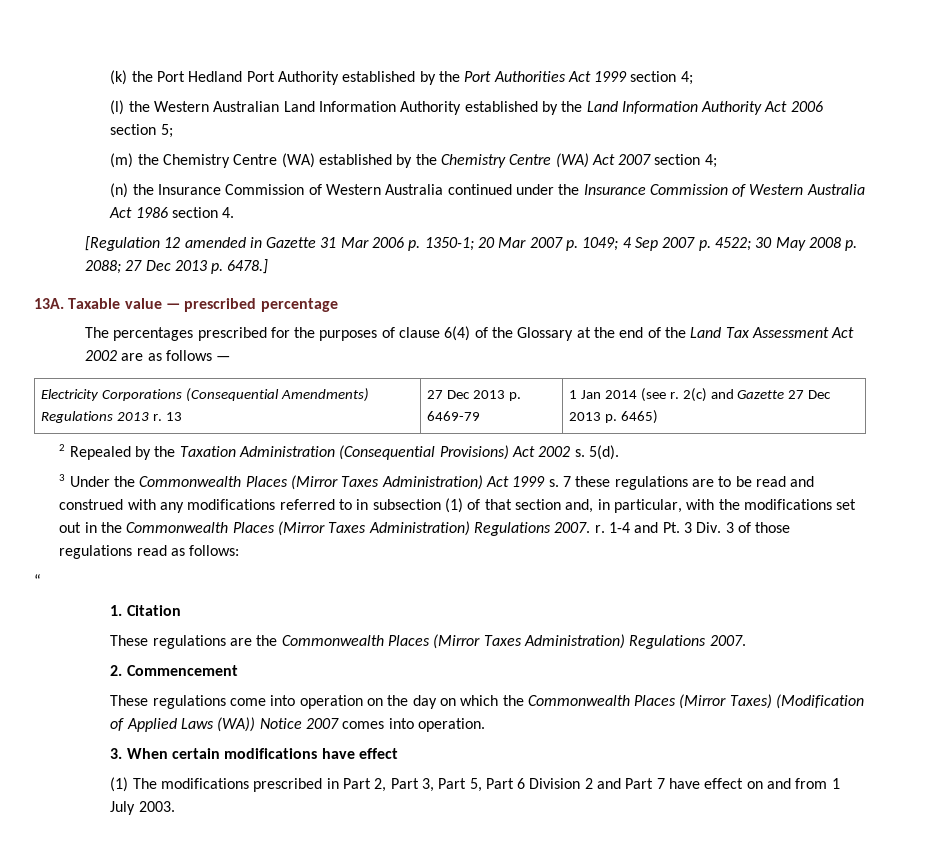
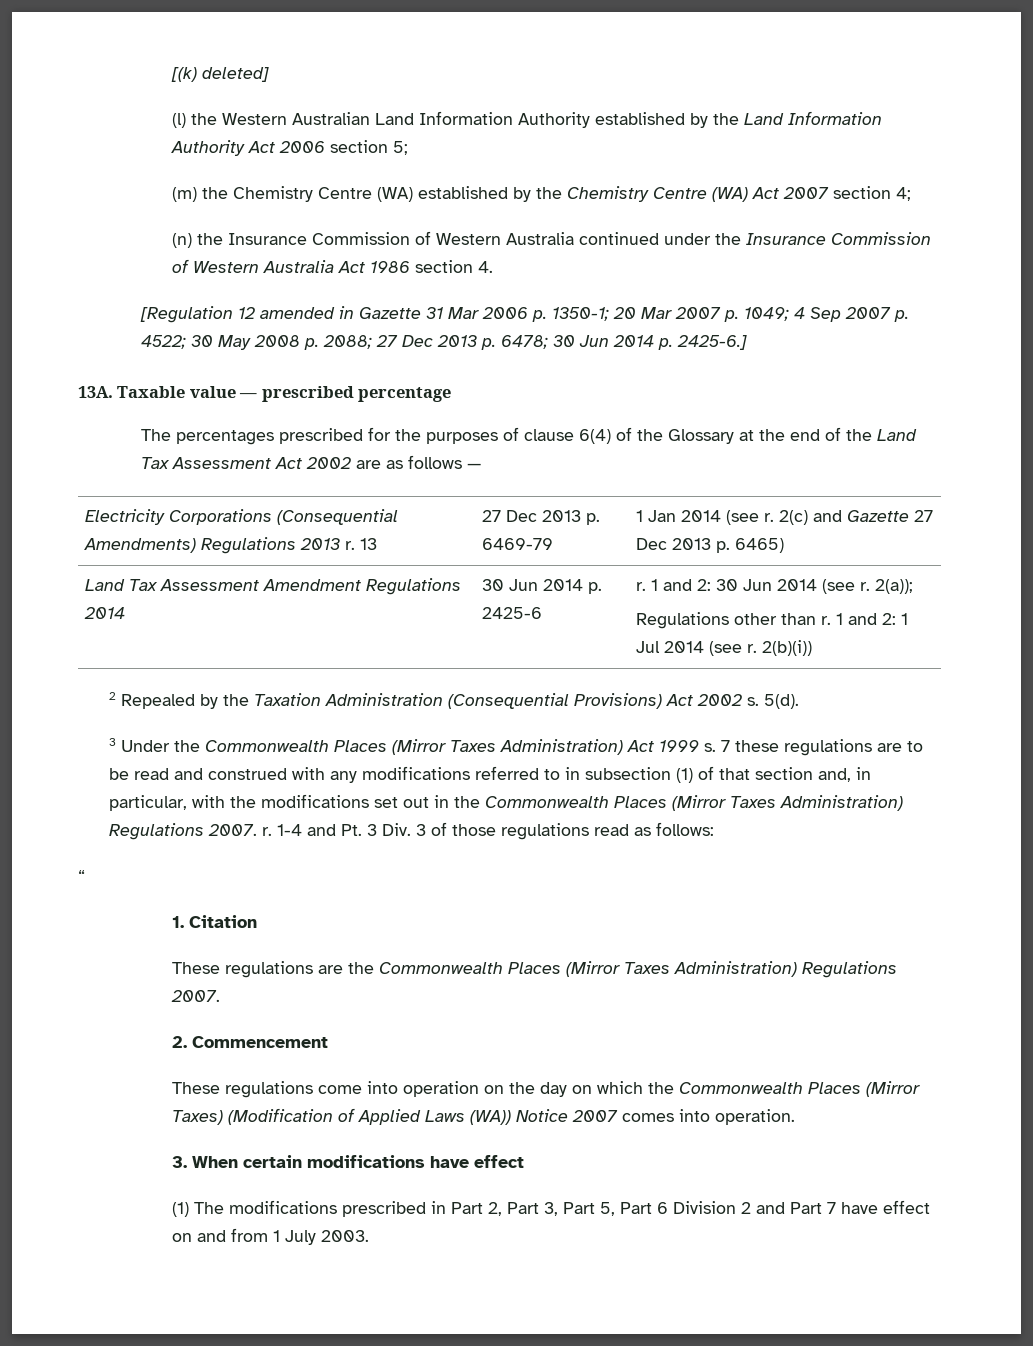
- (k) the Port Hedland Port Authority established by the Port Authorities Act 1999 section 4;
+ [(k) deleted]
- [Regulation 12 amended in Gazette 31 Mar 2006 p. 1350-1; 20 Mar 2007 p. 1049; 4 Sep 2007 p. 4522; 30 May 2008 p. 2088; 27 Dec 2013 p. 6478.]
+ [Regulation 12 amended in Gazette 31 Mar 2006 p. 1350-1; 20 Mar 2007 p. 1049; 4 Sep 2007 p. 4522; 30 May 2008 p. 2088; 27 Dec 2013 p. 6478; 30 Jun 2014 p. 2425-6.]
+ Land Tax Assessment Amendment Regulations 2014 | 30 Jun 2014 p. 2425-6 | r. 1 and 2: 30 Jun 2014 (see r. 2(a));
+ Regulations other than r. 1 and 2: 1 Jul 2014 (see r. 2(b)(i))

